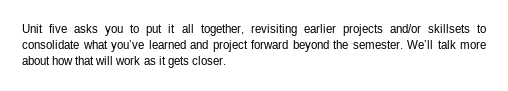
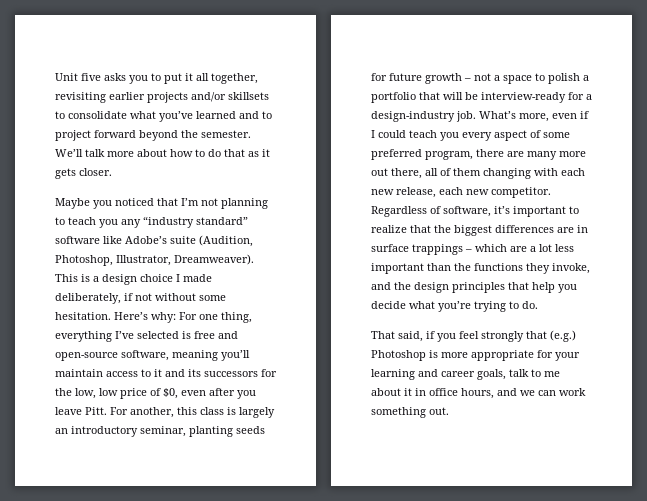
- Unit five asks you to put it all together, revisiting earlier projects and/or skillsets to consolidate what you’ve learned and project forward beyond the semester.
+ Unit five asks you to put it all together, revisiting earlier projects and/or skillsets to consolidate what you’ve learned and to project forward beyond the semester.
- We’ll talk more about how that will work as it gets closer.
+ We’ll talk more about how to do that as it gets closer.
+ Maybe you noticed that I’m not planning to teach you any “industry standard” software like Adobe’s suite (Audition, Photoshop, Illustrator, Dreamweaver). This is a design choice I made deliberately, if not without some hesitation. Here’s why: For one thing, everything I’ve selected is free and open-source software, meaning you’ll maintain access to it and its successors for the low, low price of $0, even after you leave Pitt. For another, this class is largely an introductory seminar, planting seeds for future growth – not a space to polish a portfolio that will be interview-ready for a design-industry job. What’s more, even if I could teach you every aspect of some preferred program, there are many more out there, all of them changing with each new release, each new competitor. Regardless of software, it’s important to realize that the biggest differences are in surface trappings – which are a lot less important than the functions they invoke, and the design principles that help you decide what you’re trying to do.
+ That said, if you feel strongly that (e.g.) Photoshop is more appropriate for your learning and career goals, talk to me about it in office hours, and we can work something out.

